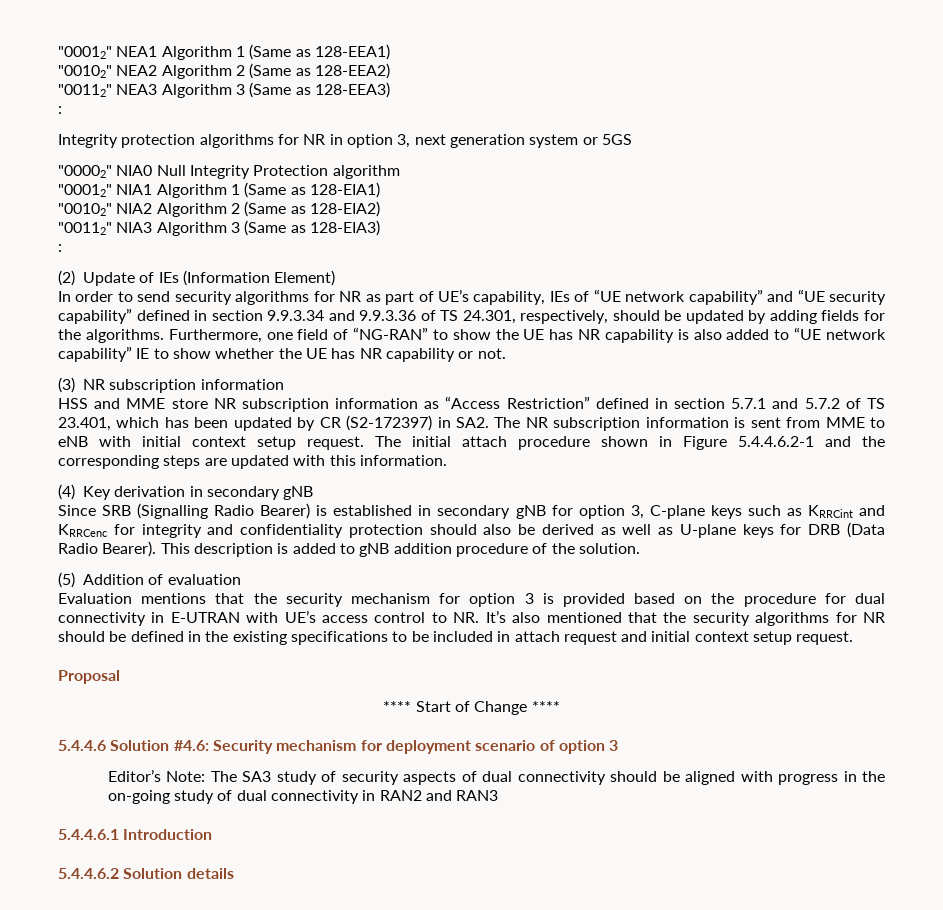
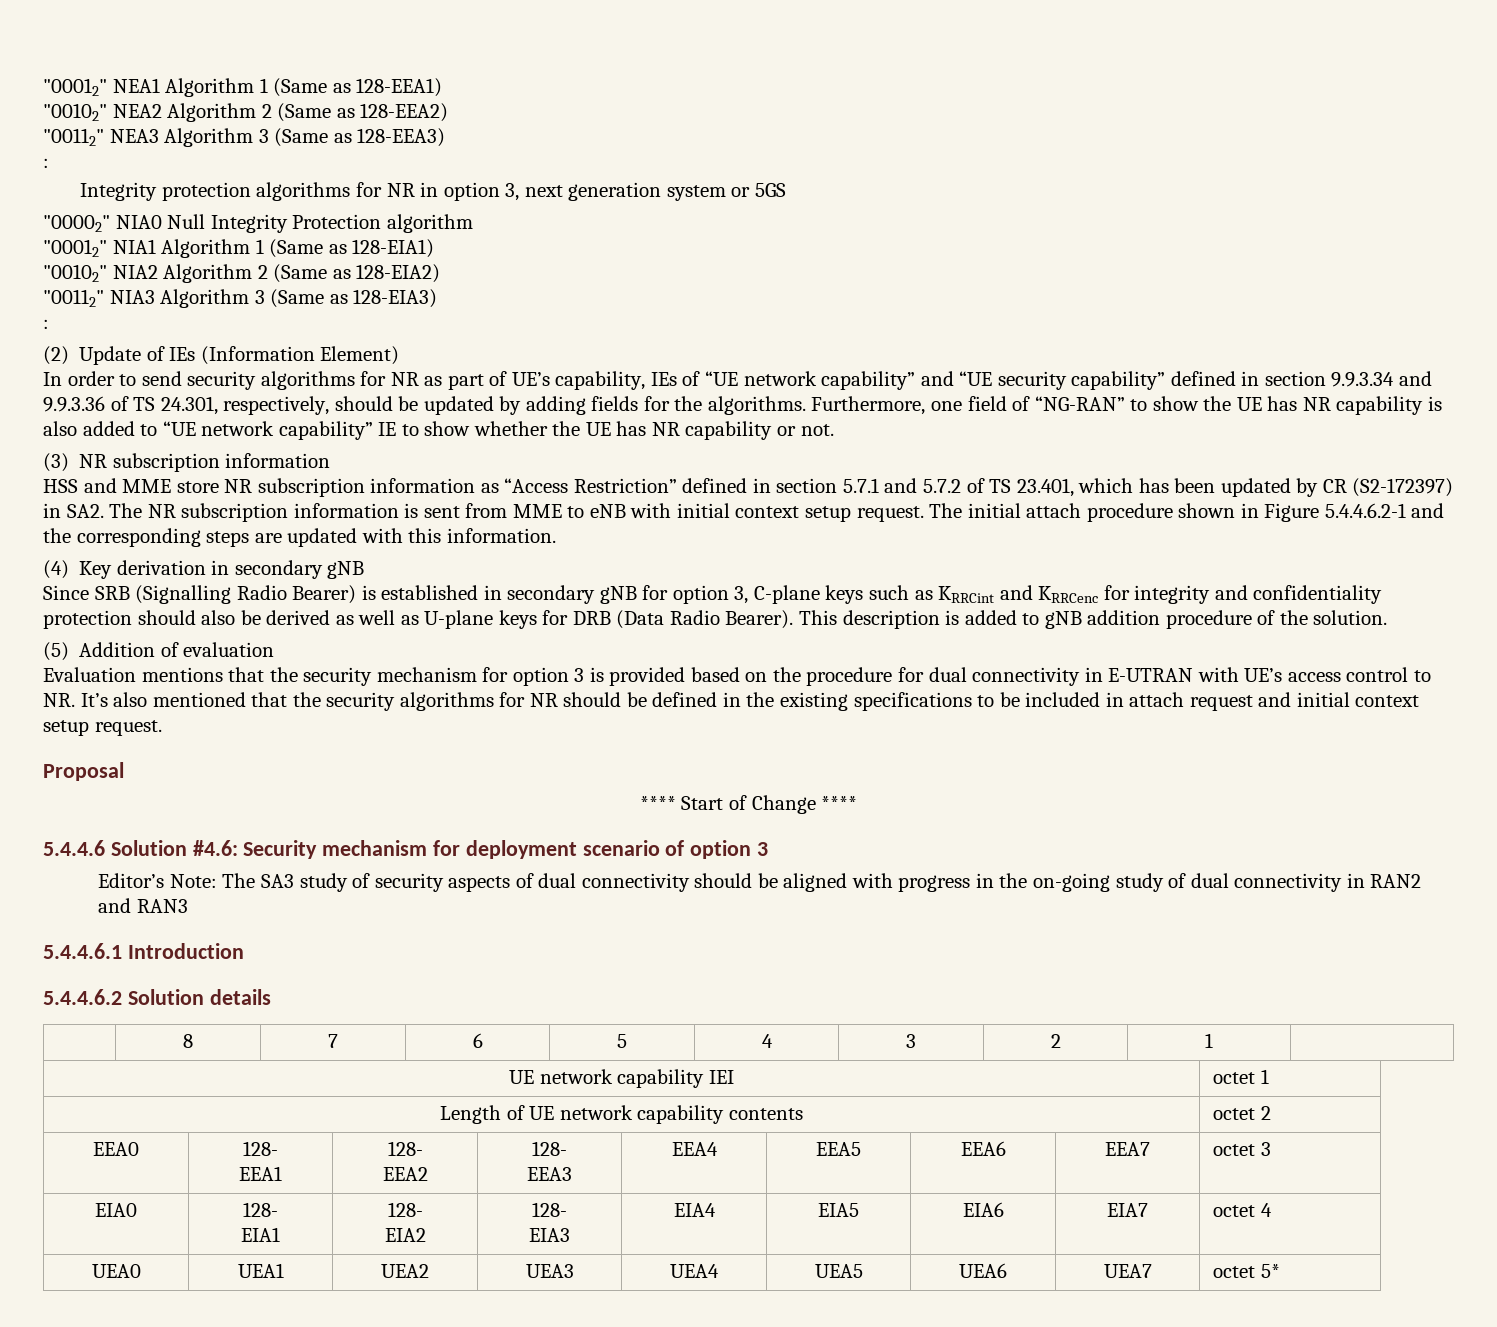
+ | 8 | 7 | 6 | 5 | 4 | 3 | 2 | 1 |
+ UE network capability IEI | octet 1
+ Length of UE network capability contents | octet 2
+ EEA0 | 128-
+ EEA1 | 128-
+ EEA2 | 128-
+ EEA3 | EEA4 | EEA5 | EEA6 | EEA7 | octet 3
+ EIA0 | 128-
+ EIA1 | 128-
+ EIA2 | 128-
+ EIA3 | EIA4 | EIA5 | EIA6 | EIA7 | octet 4
+ UEA0 | UEA1 | UEA2 | UEA3 | UEA4 | UEA5 | UEA6 | UEA7 | octet 5*

